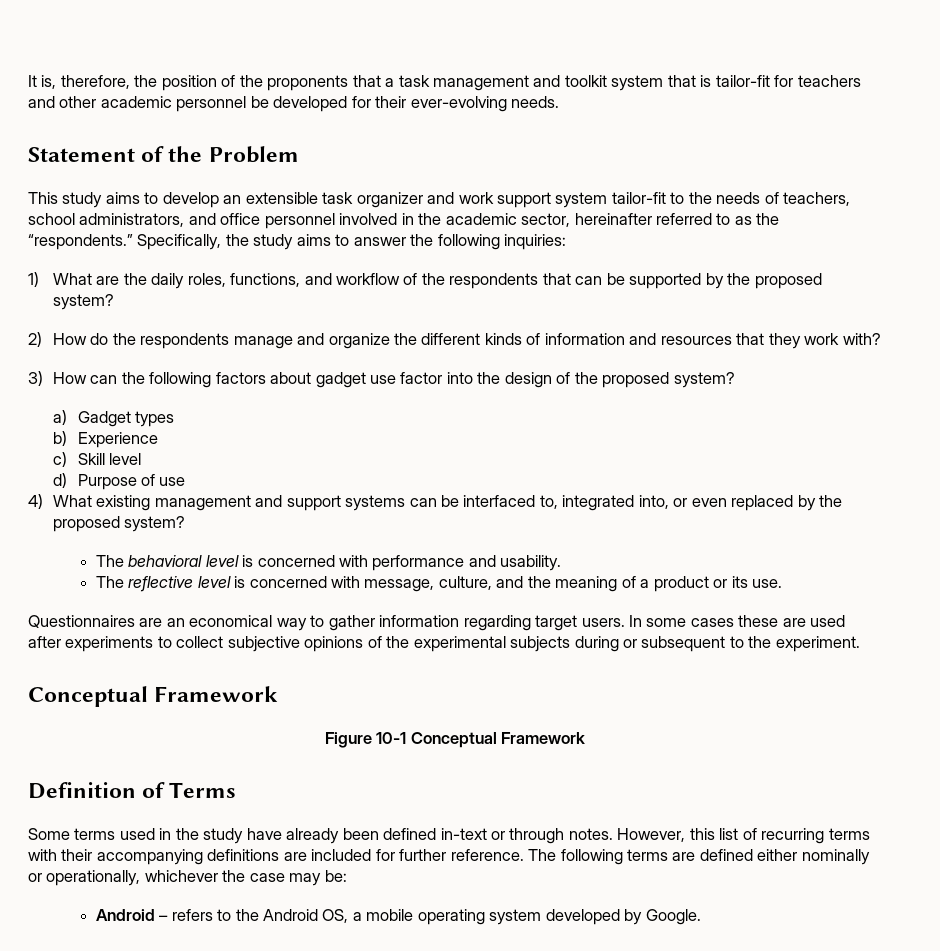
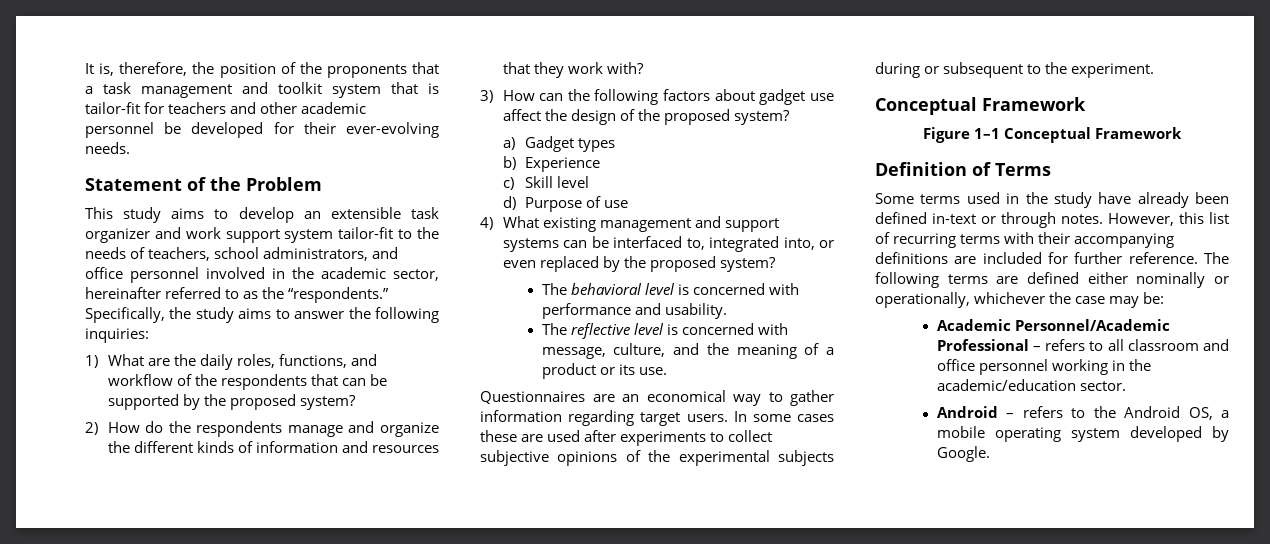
- 3) How can the following factors about gadget use factor into the design of the proposed system?
+ 3) How can the following factors about gadget use affect the design of the proposed system?
- Figure 10-1 Conceptual Framework
+ Figure 1–1 Conceptual Framework
+ Academic Personnel/Academic Professional – refers to all classroom and office personnel working in the academic/education sector.

